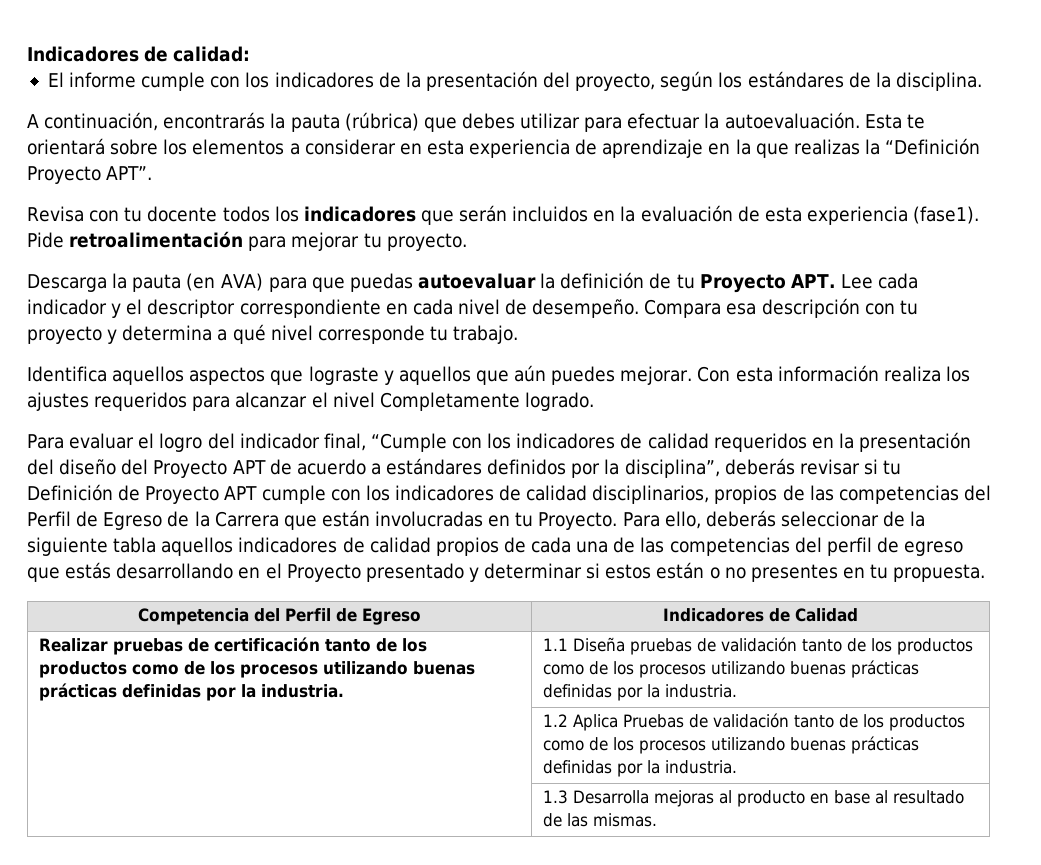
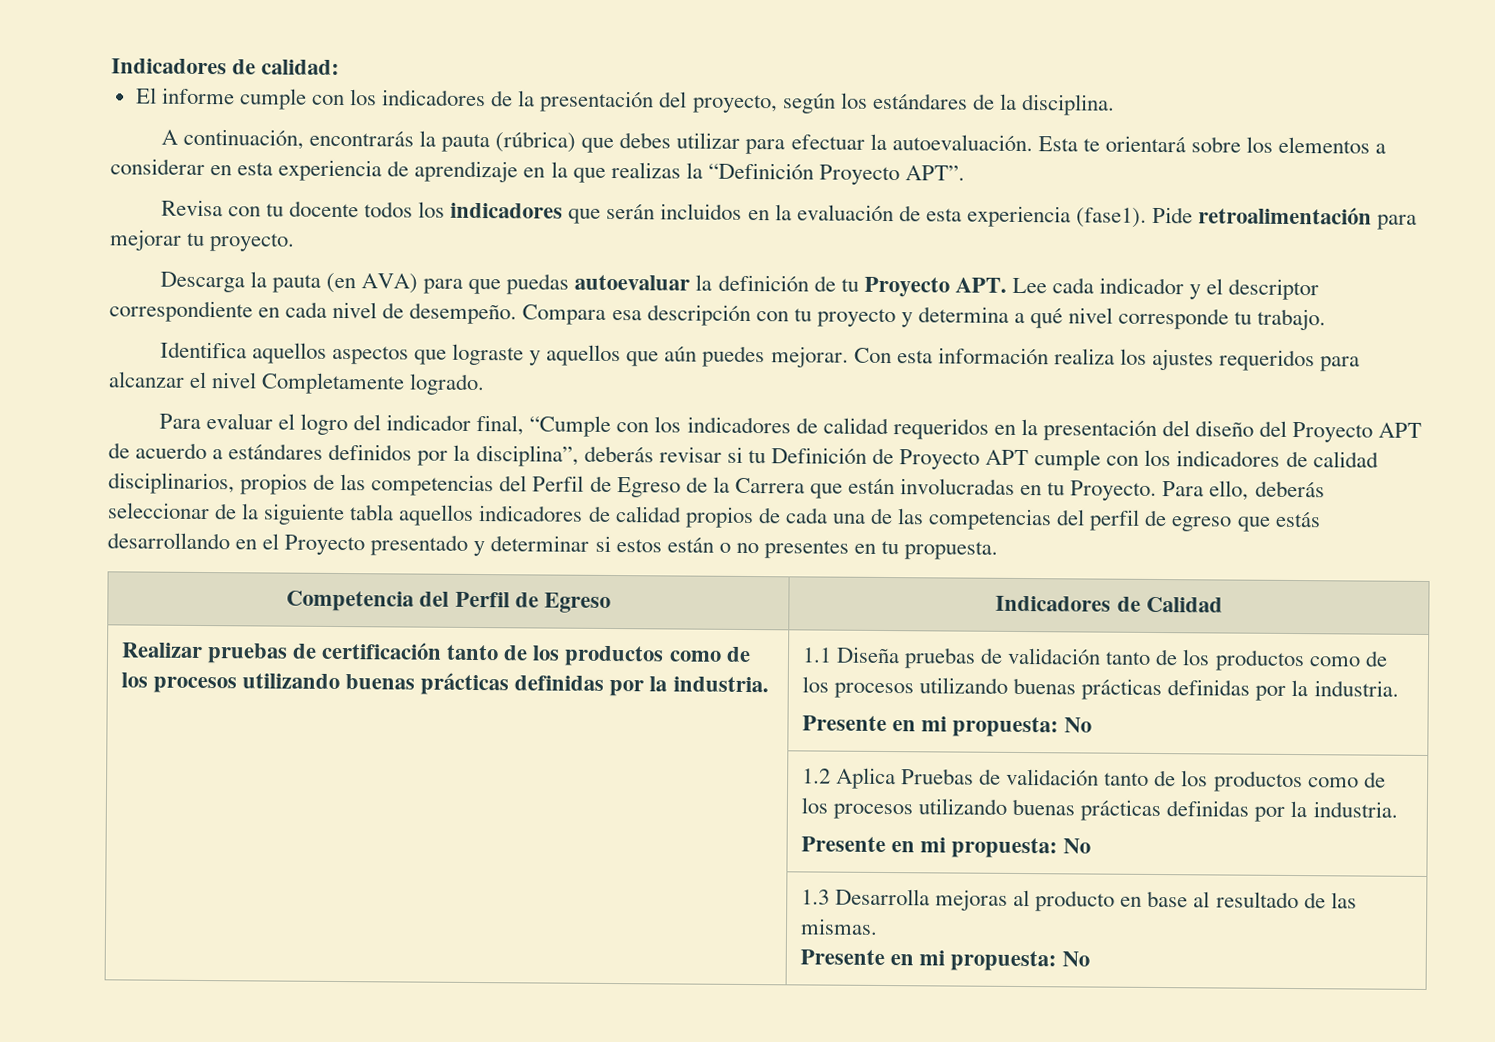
  1.1 Diseña pruebas de validación tanto de los productos como de los procesos utilizando buenas prácticas definidas por la industria.
+ Presente en mi propuesta: No
  | 1.2 Aplica Pruebas de validación tanto de los productos como de los procesos utilizando buenas prácticas definidas por la industria.
+ Presente en mi propuesta: No
  | 1.3 Desarrolla mejoras al producto en base al resultado de las mismas.
+ Presente en mi propuesta: No

